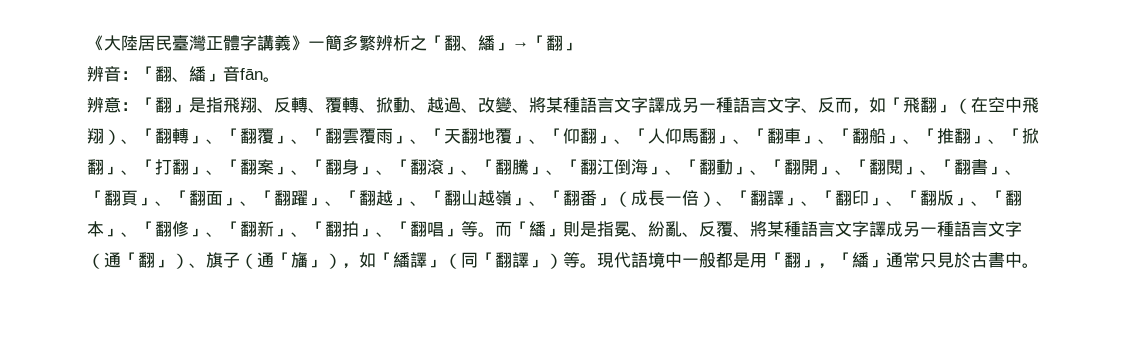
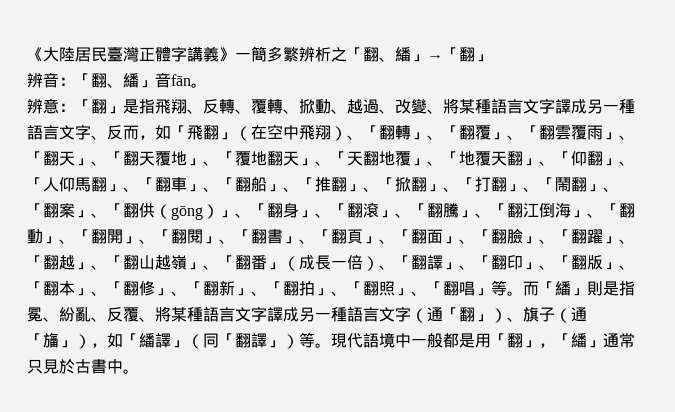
- 「翻」是指飛翔、反轉、覆轉、掀動、越過、改變、將某種語言文字譯成另一種語言文字、反而，如「飛翻」（在空中飛翔）、「翻轉」、「翻覆」、「翻雲覆雨」、「天翻地覆」、「仰翻」、「人仰馬翻」、「翻車」、「翻船」、「推翻」、「掀翻」、「打翻」、「翻案」、「翻身」、「翻滾」、「翻騰」、「翻江倒海」、「翻動」、「翻開」、「翻閱」、「翻書」、「翻頁」、「翻面」、「翻躍」、「翻越」、「翻山越嶺」、「翻番」（成長一倍）、「翻譯」、「翻印」、「翻版」、「翻本」、「翻修」、「翻新」、「翻拍」、「翻唱」等。
+ 「翻」是指飛翔、反轉、覆轉、掀動、越過、改變、將某種語言文字譯成另一種語言文字、反而，如「飛翻」（在空中飛翔）、「翻轉」、「翻覆」、「翻雲覆雨」、「翻天」、「翻天覆地」、「覆地翻天」、「天翻地覆」、「地覆天翻」、「仰翻」、「人仰馬翻」、「翻車」、「翻船」、「推翻」、「掀翻」、「打翻」、「鬧翻」、「翻案」、「翻供（gōng）」、「翻身」、「翻滾」、「翻騰」、「翻江倒海」、「翻動」、「翻開」、「翻閱」、「翻書」、「翻頁」、「翻面」、「翻臉」、「翻躍」、「翻越」、「翻山越嶺」、「翻番」（成長一倍）、「翻譯」、「翻印」、「翻版」、「翻本」、「翻修」、「翻新」、「翻拍」、「翻照」、「翻唱」等。

